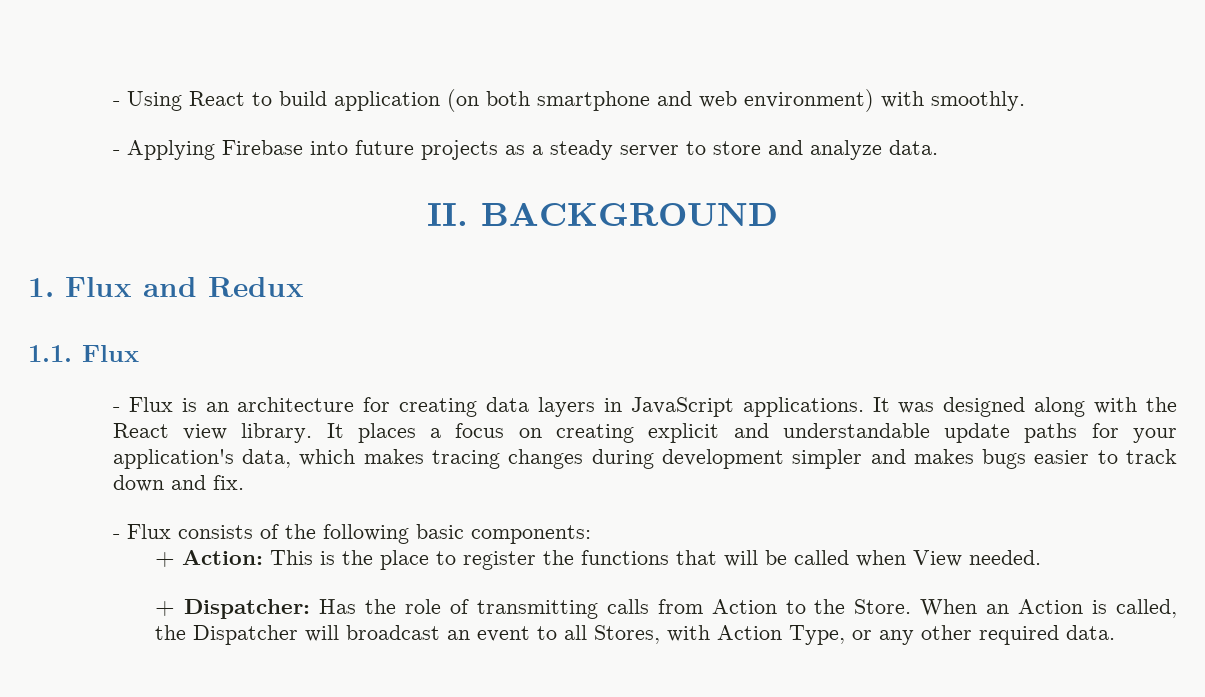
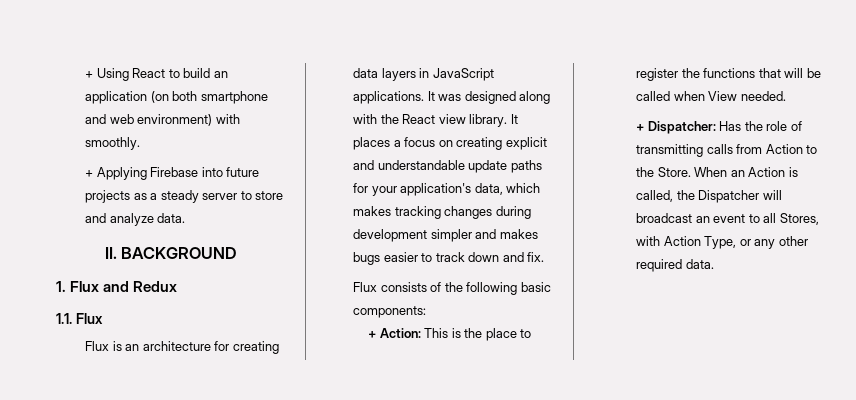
- - Using React to build application (on both smartphone and web environment) with smoothly.
+ + Using React to build an application (on both smartphone and web environment) with smoothly.
- - Applying Firebase into future projects as a steady server to store and analyze data.
+ + Applying Firebase into future projects as a steady server to store and analyze data.
- - Flux is an architecture for creating data layers in JavaScript applications.
+ Flux is an architecture for creating data layers in JavaScript applications.
- It places a focus on creating explicit and understandable update paths for your application's data, which makes tracing changes during development simpler and makes bugs easier to track down and fix.
+ It places a focus on creating explicit and understandable update paths for your application's data, which makes tracking changes during development simpler and makes bugs easier to track down and fix.
- - Flux consists of the following basic components:
+ Flux consists of the following basic components:

